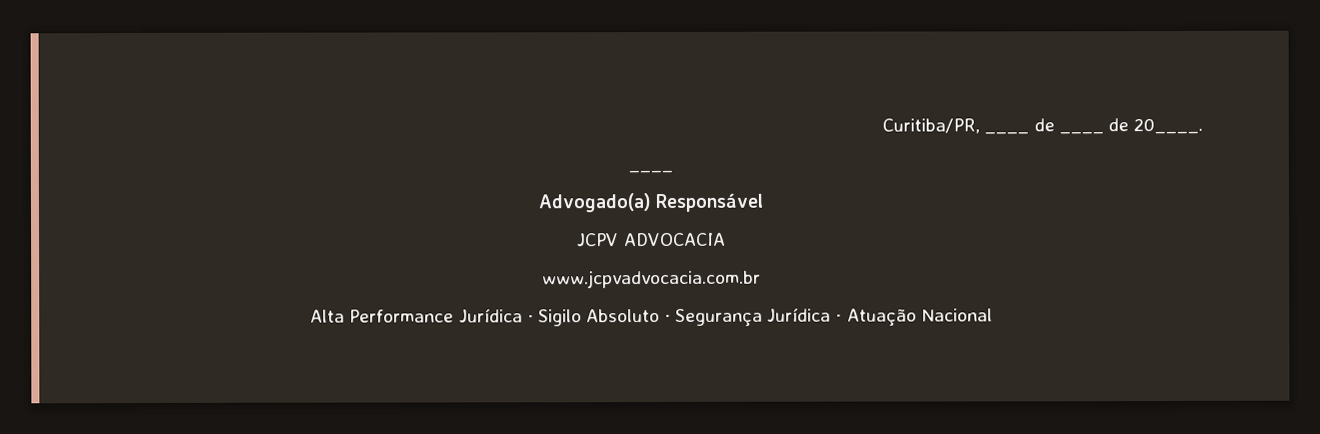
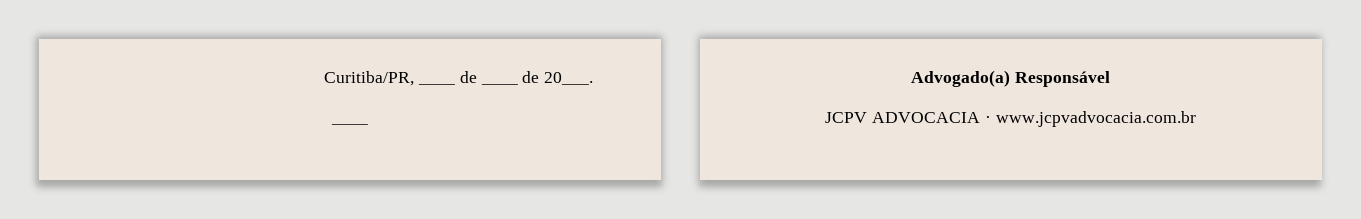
- Curitiba/PR, ____ de ____ de 20____.
+ Curitiba/PR, ____ de ____ de 20___.
- JCPV ADVOCACIA
- www.jcpvadvocacia.com.br
+ JCPV ADVOCACIA · www.jcpvadvocacia.com.br
- Alta Performance Jurídica · Sigilo Absoluto · Segurança Jurídica · Atuação Nacional

